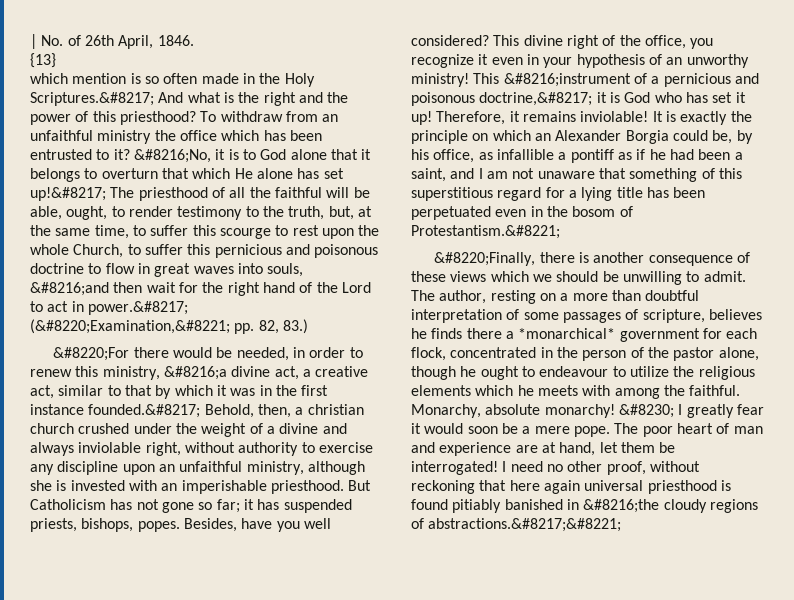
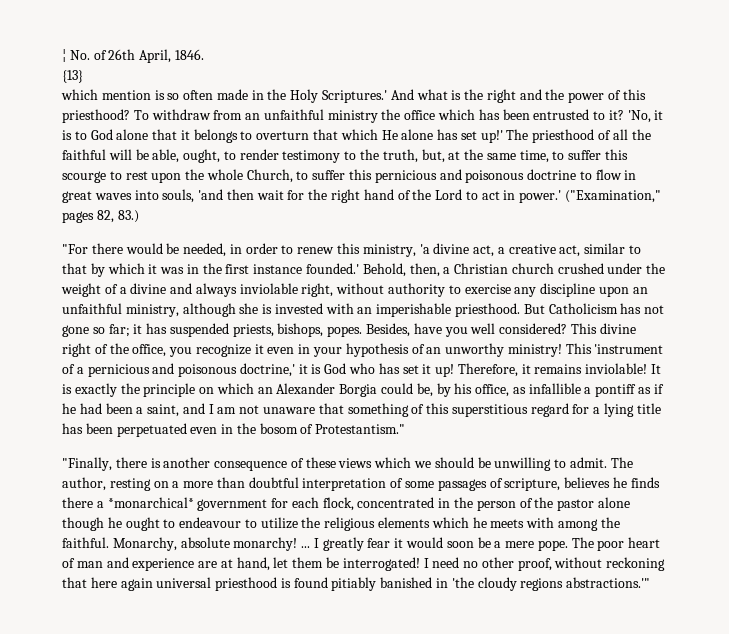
- | No. of 26th April, 1846.
+ ¦ No. of 26th April, 1846.
- which mention is so often made in the Holy Scriptures.&#8217; And what is the right and the power of this priesthood?
+ which mention is so often made in the Holy Scriptures.' And what is the right and the power of this priesthood?
- &#8216;No, it is to God alone that it belongs to overturn that which He alone has set up!&#8217;
+ 'No, it is to God alone that it belongs to overturn that which He alone has set up!'
- The priesthood of all the faithful will be able, ought, to render testimony to the truth, but, at the same time, to suffer this scourge to rest upon the whole Church, to suffer this pernicious and poisonous doctrine to flow in great waves into souls, &#8216;and then wait for the right hand of the Lord to act in power.&#8217; (&#8220;Examination,&#8221; pp. 82, 83.)
+ The priesthood of all the faithful will be able, ought, to render testimony to the truth, but, at the same time, to suffer this scourge to rest upon the whole Church, to suffer this pernicious and poisonous doctrine to flow in great waves into souls, 'and then wait for the right hand of the Lord to act in power.' ("Examination," pages 82, 83.)
- &#8220;For there would be needed, in order to renew this ministry, &#8216;a divine act, a creative act, similar to that by which it was in the first instance founded.&#8217; Behold, then, a christian church crushed under the weight of a divine and always inviolable right, without authority to exercise any discipline upon an unfaithful ministry, although she is invested with an imperishable priesthood.
+ "For there would be needed, in order to renew this ministry, 'a divine act, a creative act, similar to that by which it was in the first instance founded.' Behold, then, a Christian church crushed under the weight of a divine and always inviolable right, without authority to exercise any discipline upon an unfaithful ministry, although she is invested with an imperishable priesthood.
- This &#8216;instrument of a pernicious and poisonous doctrine,&#8217; it is God who has set it up!
+ This 'instrument of a pernicious and poisonous doctrine,' it is God who has set it up!
- It is exactly the principle on which an Alexander Borgia could be, by his office, as infallible a pontiff as if he had been a saint, and I am not unaware that something of this superstitious regard for a lying title has been perpetuated even in the bosom of Protestantism.&#8221;
- &#8220;Finally, there is another consequence of these views which we should be unwilling to admit.
+ It is exactly the principle on which an Alexander Borgia could be, by his office, as infallible a pontiff as if he had been a saint, and I am not unaware that something of this superstitious regard for a lying title has been perpetuated even in the bosom of Protestantism."
+ "Finally, there is another consequence of these views which we should be unwilling to admit.
- The author, resting on a more than doubtful interpretation of some passages of scripture, believes he finds there a *monarchical* government for each flock, concentrated in the person of the pastor alone, though he ought to endeavour to utilize the religious elements which he meets with among the faithful.
+ The author, resting on a more than doubtful interpretation of some passages of scripture, believes he finds there a *monarchical* government for each flock, concentrated in the person of the pastor alone though he ought to endeavour to utilize the religious elements which he meets with among the faithful.
- Monarchy, absolute monarchy! &#8230; I greatly fear it would soon be a mere pope.
+ Monarchy, absolute monarchy! ... I greatly fear it would soon be a mere pope.
- I need no other proof, without reckoning that here again universal priesthood is found pitiably banished in &#8216;the cloudy regions of abstractions.&#8217;&#8221;
+ I need no other proof, without reckoning that here again universal priesthood is found pitiably banished in 'the cloudy regions abstractions.'"

